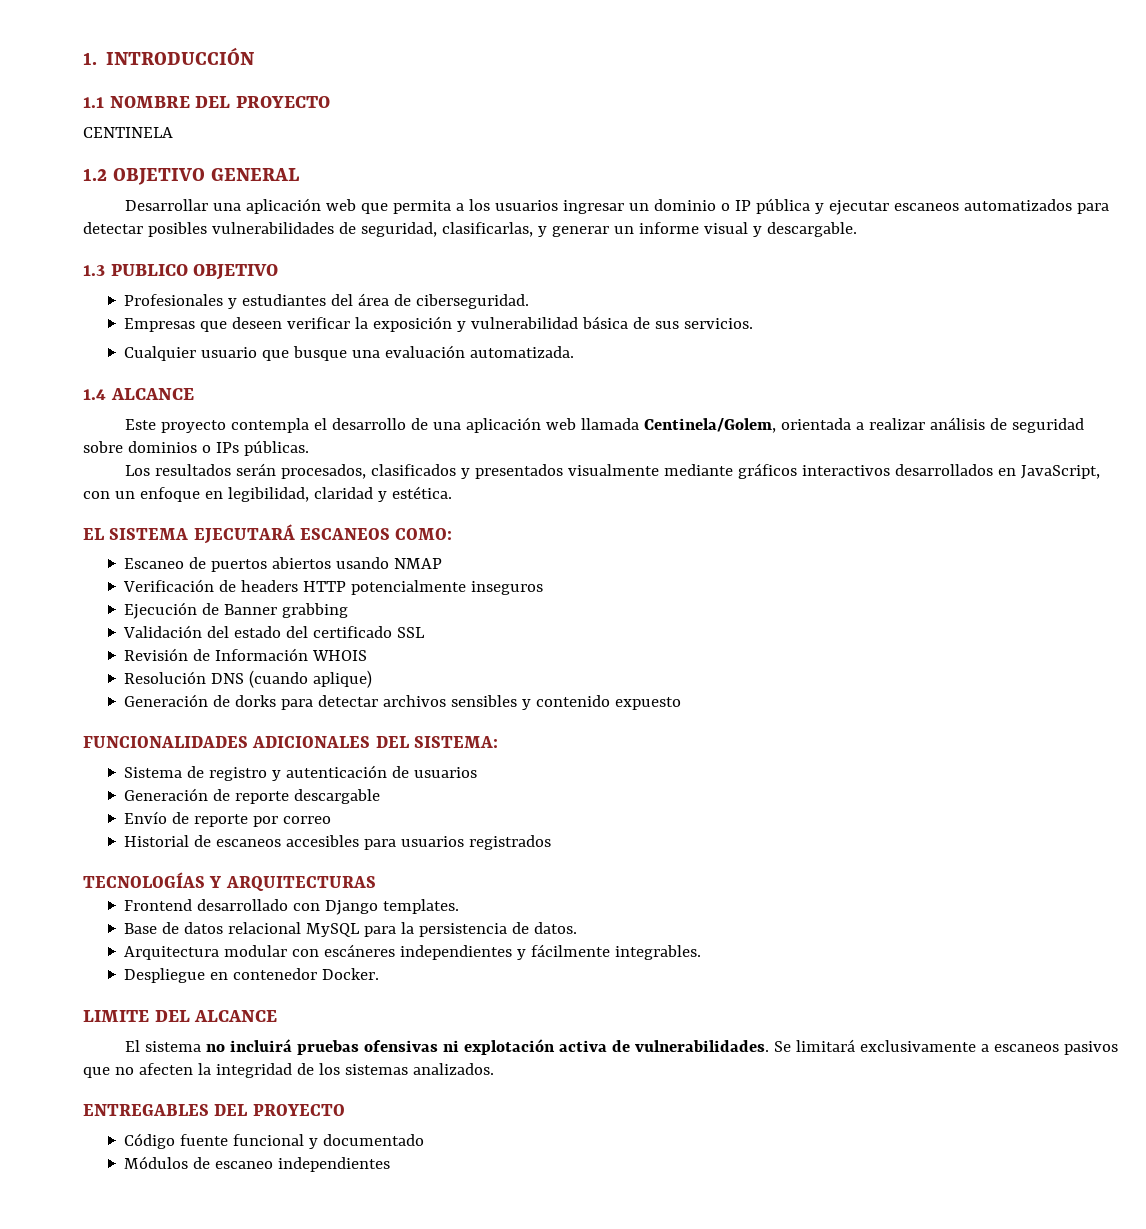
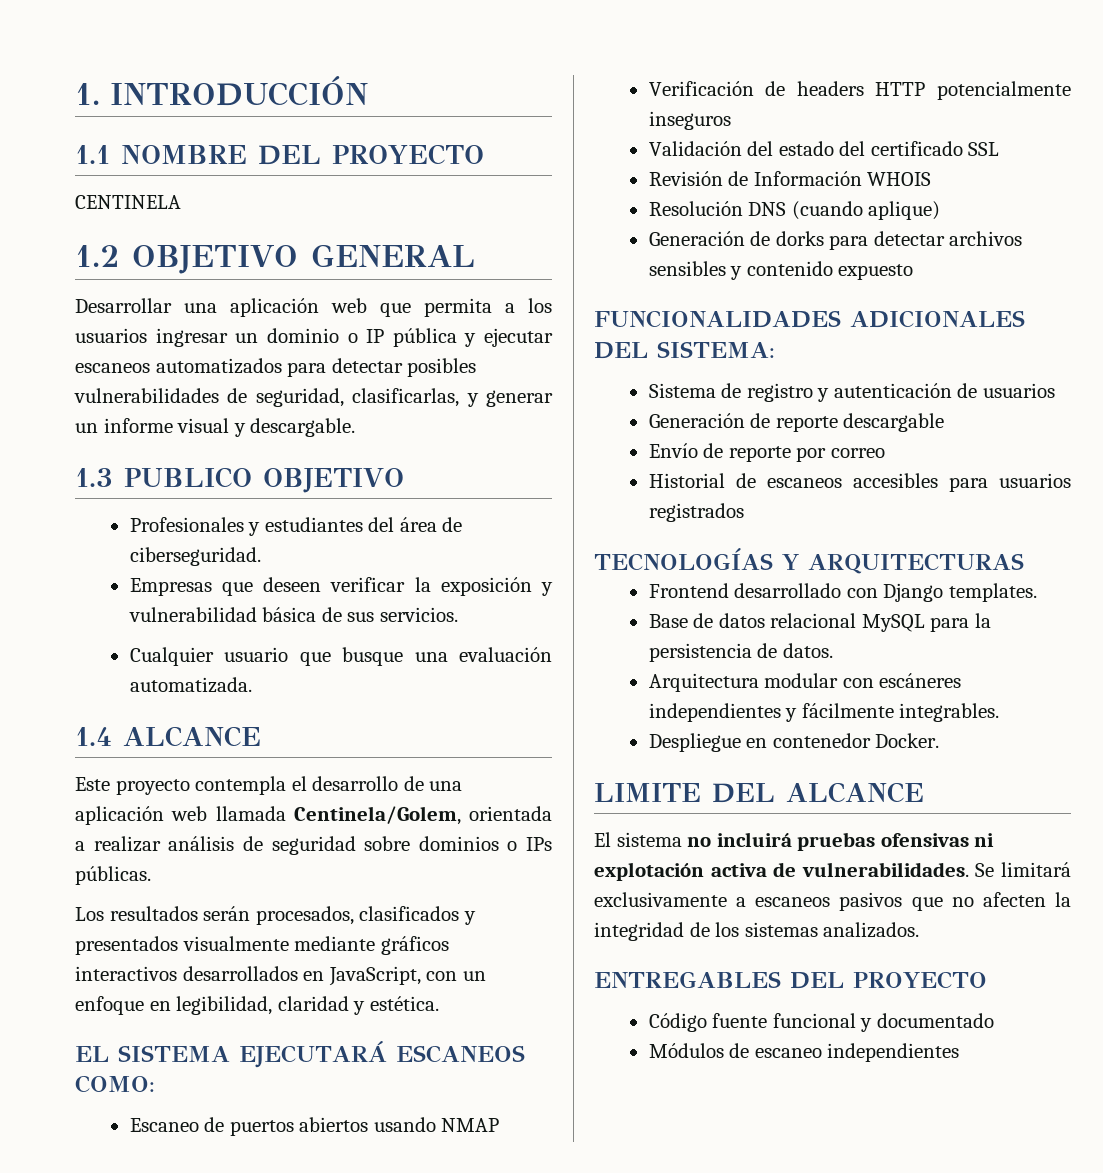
- Ejecución de Banner grabbing

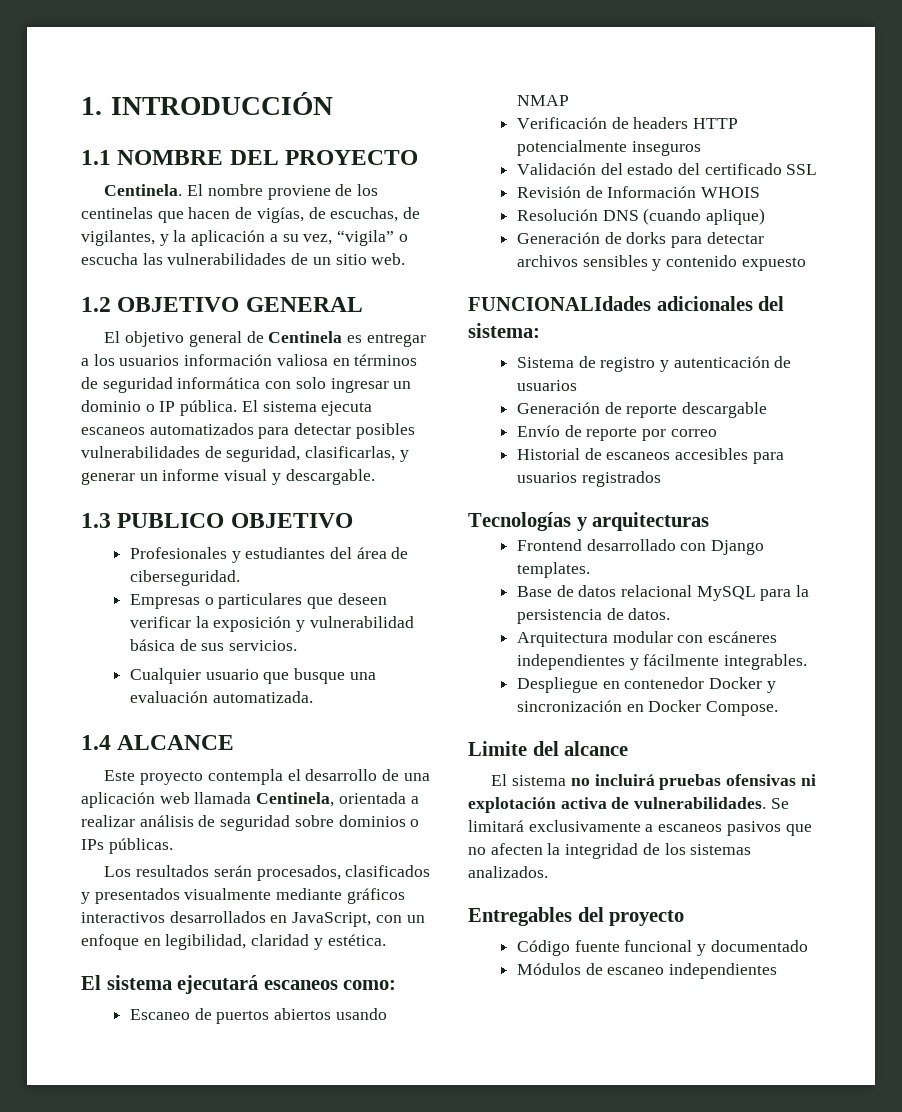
- CENTINELA
+ Centinela. El nombre proviene de los centinelas que hacen de vigías, de escuchas, de vigilantes, y la aplicación a su vez, “vigila” o escucha las vulnerabilidades de un sitio web.
  1.2 OBJETIVO GENERAL
- Desarrollar una aplicación web que permita a los usuarios ingresar un dominio o IP pública y ejecutar escaneos automatizados para detectar posibles vulnerabilidades de seguridad, clasificarlas, y generar un informe visual y descargable.
+ El objetivo general de Centinela es entregar a los usuarios información valiosa en términos de seguridad informática con solo ingresar un dominio o IP pública. El sistema ejecuta escaneos automatizados para detectar posibles vulnerabilidades de seguridad, clasificarlas, y generar un informe visual y descargable.
- Empresas que deseen verificar la exposición y vulnerabilidad básica de sus servicios.
+ Empresas o particulares que deseen verificar la exposición y vulnerabilidad básica de sus servicios.
- Este proyecto contempla el desarrollo de una aplicación web llamada Centinela/Golem, orientada a realizar análisis de seguridad sobre dominios o IPs públicas.
+ Este proyecto contempla el desarrollo de una aplicación web llamada Centinela, orientada a realizar análisis de seguridad sobre dominios o IPs públicas.
- EL SISTEMA EJECUTARÁ ESCANEOS COMO:
+ El sistema ejecutará escaneos como:
- FUNCIONALIDADES ADICIONALES DEL SISTEMA:
+ FUNCIONALIdades adicionales del sistema:
- TECNOLOGÍAS Y ARQUITECTURAS
+ Tecnologías y arquitecturas
- Despliegue en contenedor Docker.
- LIMITE DEL ALCANCE
+ Despliegue en contenedor Docker y sincronización en Docker Compose.
+ Limite del alcance
- ENTREGABLES DEL PROYECTO
+ Entregables del proyecto

